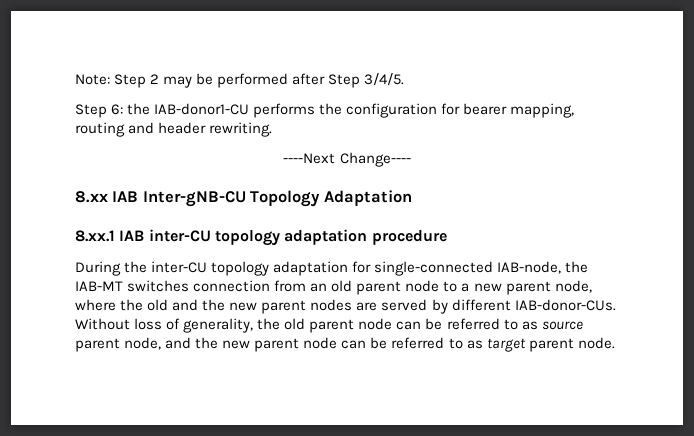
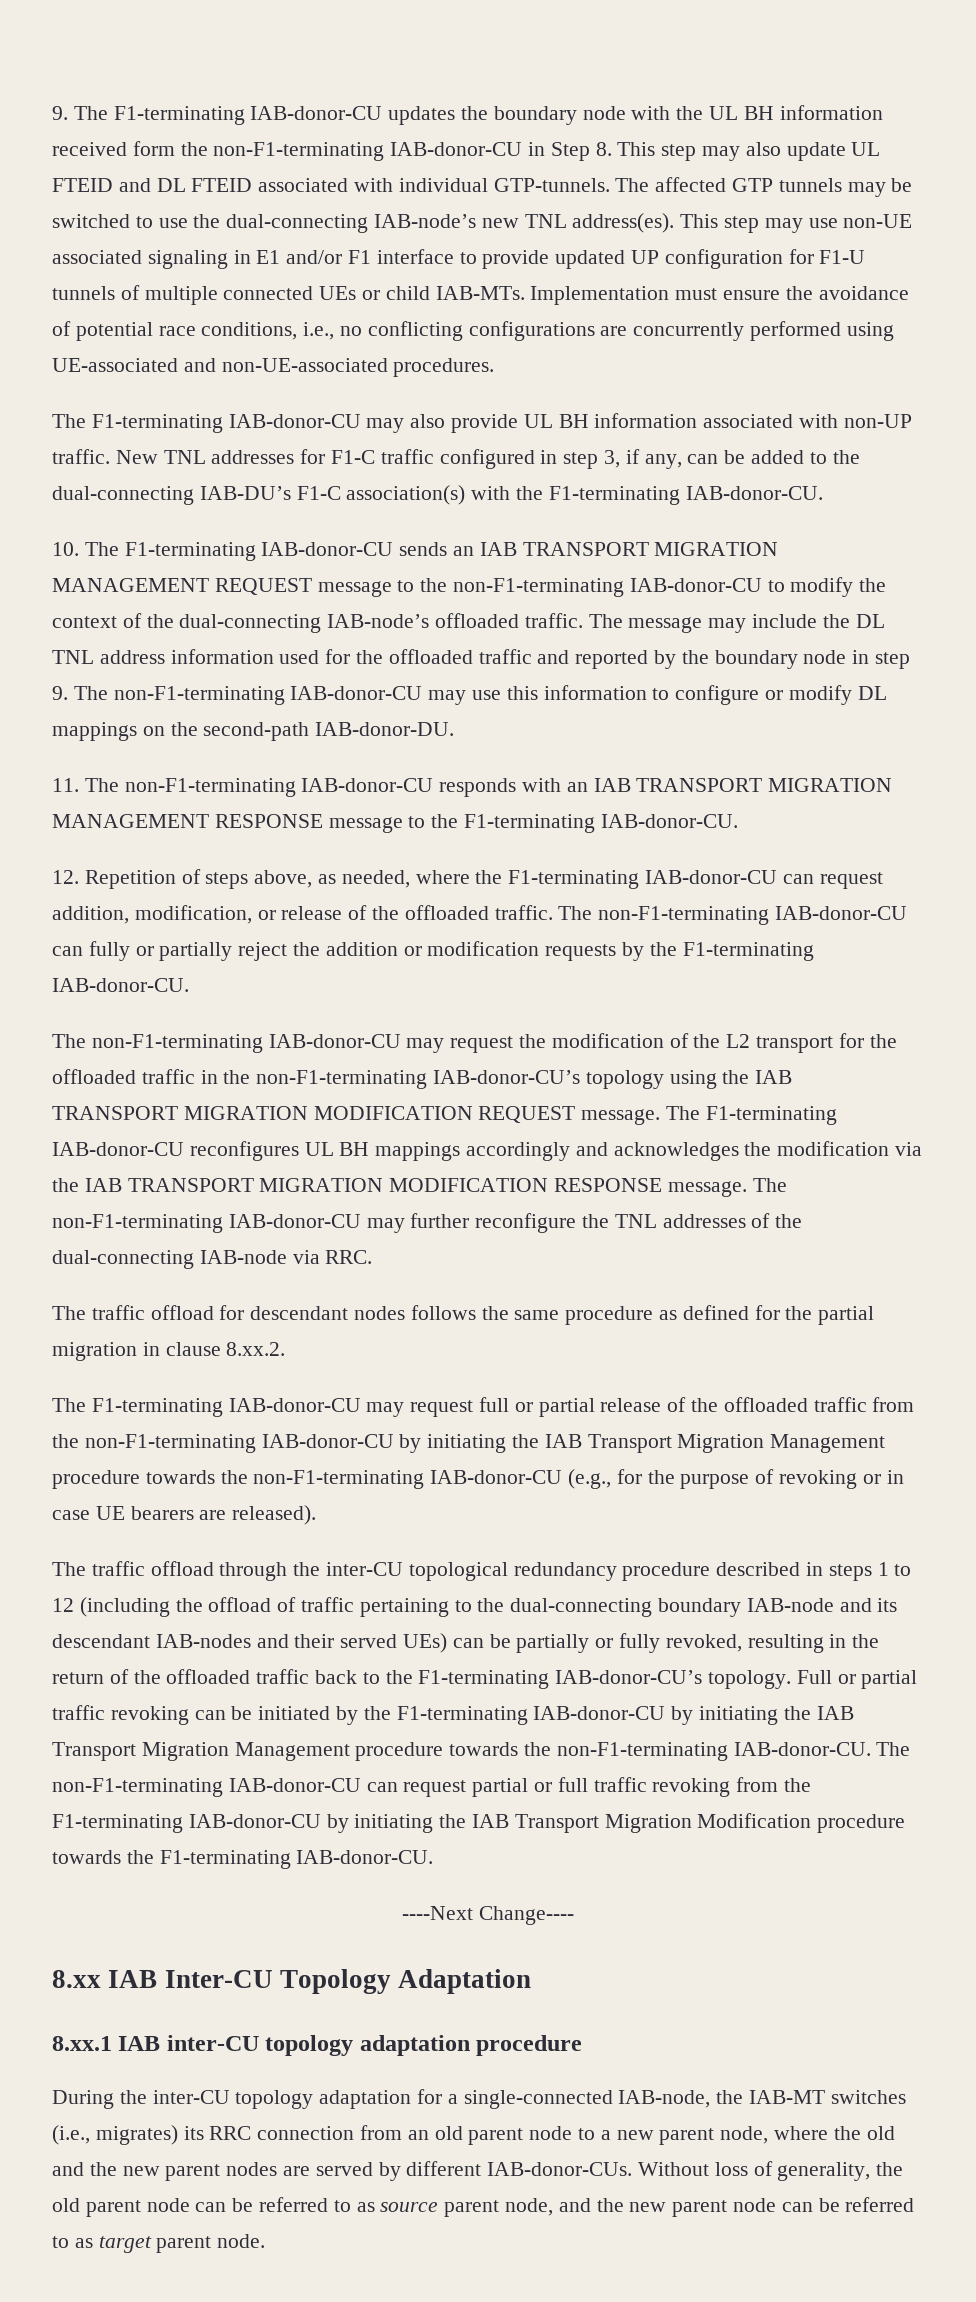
- Note: Step 2 may be performed after Step 3/4/5.
- Step 6: the IAB-donor1-CU performs the configuration for bearer mapping, routing and header rewriting.
+ 9. The F1-terminating IAB-donor-CU updates the boundary node with the UL BH information received form the non-F1-terminating IAB-donor-CU in Step 8. This step may also update UL FTEID and DL FTEID associated with individual GTP-tunnels. The affected GTP tunnels may be switched to use the dual-connecting IAB-node’s new TNL address(es). This step may use non-UE associated signaling in E1 and/or F1 interface to provide updated UP configuration for F1-U tunnels of multiple connected UEs or child IAB-MTs. Implementation must ensure the avoidance of potential race conditions, i.e., no conflicting configurations are concurrently performed using UE-associated and non-UE-associated procedures.
+ The F1-terminating IAB-donor-CU may also provide UL BH information associated with non-UP traffic. New TNL addresses for F1-C traffic configured in step 3, if any, can be added to the dual-connecting IAB-DU’s F1-C association(s) with the F1-terminating IAB-donor-CU.
+ 10. The F1-terminating IAB-donor-CU sends an IAB TRANSPORT MIGRATION MANAGEMENT REQUEST message to the non-F1-terminating IAB-donor-CU to modify the context of the dual-connecting IAB-node’s offloaded traffic. The message may include the DL TNL address information used for the offloaded traffic and reported by the boundary node in step 9. The non-F1-terminating IAB-donor-CU may use this information to configure or modify DL mappings on the second-path IAB-donor-DU.
+ 11. The non-F1-terminating IAB-donor-CU responds with an IAB TRANSPORT MIGRATION MANAGEMENT RESPONSE message to the F1-terminating IAB-donor-CU.
+ 12. Repetition of steps above, as needed, where the F1-terminating IAB-donor-CU can request addition, modification, or release of the offloaded traffic. The non-F1-terminating IAB-donor-CU can fully or partially reject the addition or modification requests by the F1-terminating IAB-donor-CU.
+ The non-F1-terminating IAB-donor-CU may request the modification of the L2 transport for the offloaded traffic in the non-F1-terminating IAB-donor-CU’s topology using the IAB TRANSPORT MIGRATION MODIFICATION REQUEST message. The F1-terminating IAB-donor-CU reconfigures UL BH mappings accordingly and acknowledges the modification via the IAB TRANSPORT MIGRATION MODIFICATION RESPONSE message. The non-F1-terminating IAB-donor-CU may further reconfigure the TNL addresses of the dual-connecting IAB-node via RRC.
+ The traffic offload for descendant nodes follows the same procedure as defined for the partial migration in clause 8.xx.2.
+ The F1-terminating IAB-donor-CU may request full or partial release of the offloaded traffic from the non-F1-terminating IAB-donor-CU by initiating the IAB Transport Migration Management procedure towards the non-F1-terminating IAB-donor-CU (e.g., for the purpose of revoking or in case UE bearers are released).
+ The traffic offload through the inter-CU topological redundancy procedure described in steps 1 to 12 (including the offload of traffic pertaining to the dual-connecting boundary IAB-node and its descendant IAB-nodes and their served UEs) can be partially or fully revoked, resulting in the return of the offloaded traffic back to the F1-terminating IAB-donor-CU’s topology. Full or partial traffic revoking can be initiated by the F1-terminating IAB-donor-CU by initiating the IAB Transport Migration Management procedure towards the non-F1-terminating IAB-donor-CU. The non-F1-terminating IAB-donor-CU can request partial or full traffic revoking from the F1-terminating IAB-donor-CU by initiating the IAB Transport Migration Modification procedure towards the F1-terminating IAB-donor-CU.
- 8.xx IAB Inter-gNB-CU Topology Adaptation
+ 8.xx IAB Inter-CU Topology Adaptation
- During the inter-CU topology adaptation for single-connected IAB-node, the IAB-MT switches connection from an old parent node to a new parent node, where the old and the new parent nodes are served by different IAB-donor-CUs.
+ During the inter-CU topology adaptation for a single-connected IAB-node, the IAB-MT switches (i.e., migrates) its RRC connection from an old parent node to a new parent node, where the old and the new parent nodes are served by different IAB-donor-CUs.

